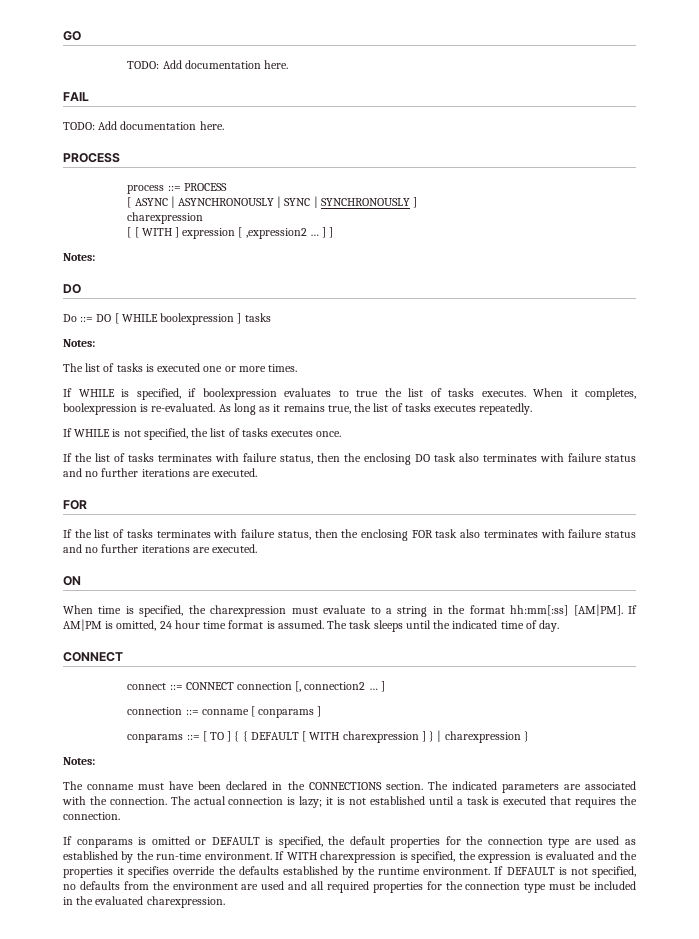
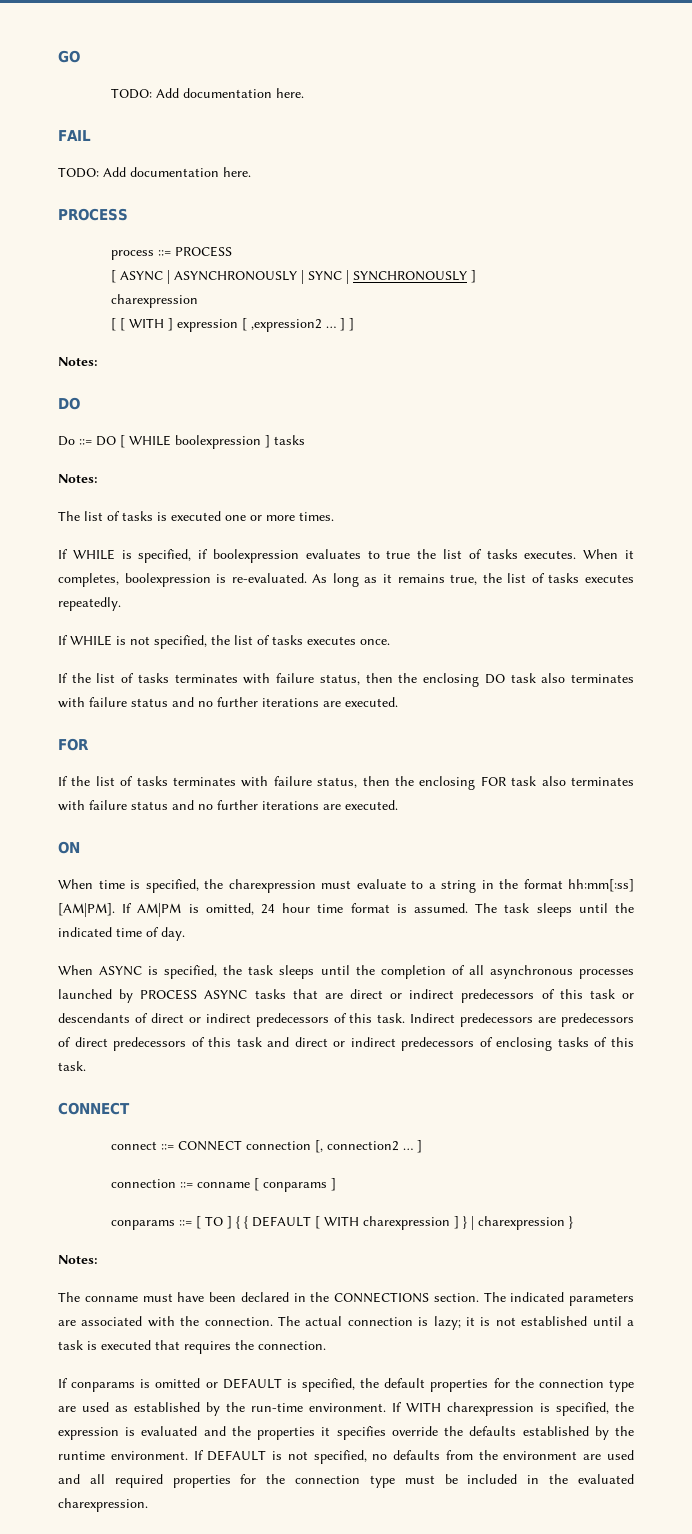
+ When ASYNC is specified, the task sleeps until the completion of all asynchronous processes launched by PROCESS ASYNC tasks that are direct or indirect predecessors of this task or descendants of direct or indirect predecessors of this task. Indirect predecessors are predecessors of direct predecessors of this task and direct or indirect predecessors of enclosing tasks of this task.

